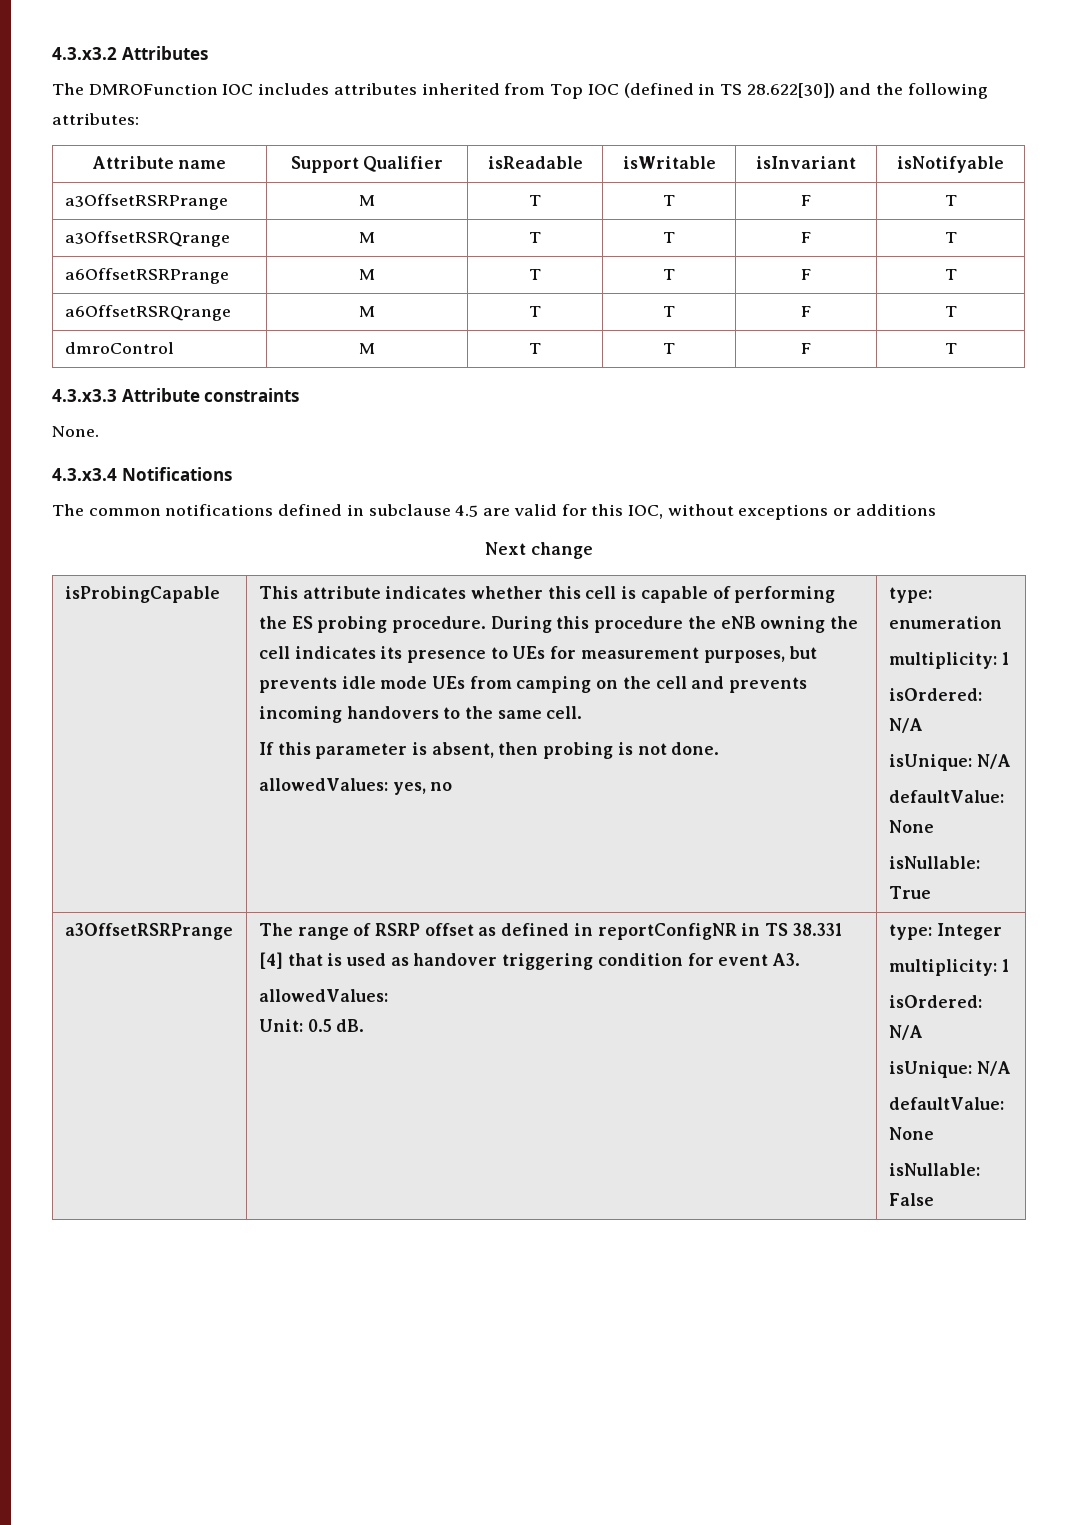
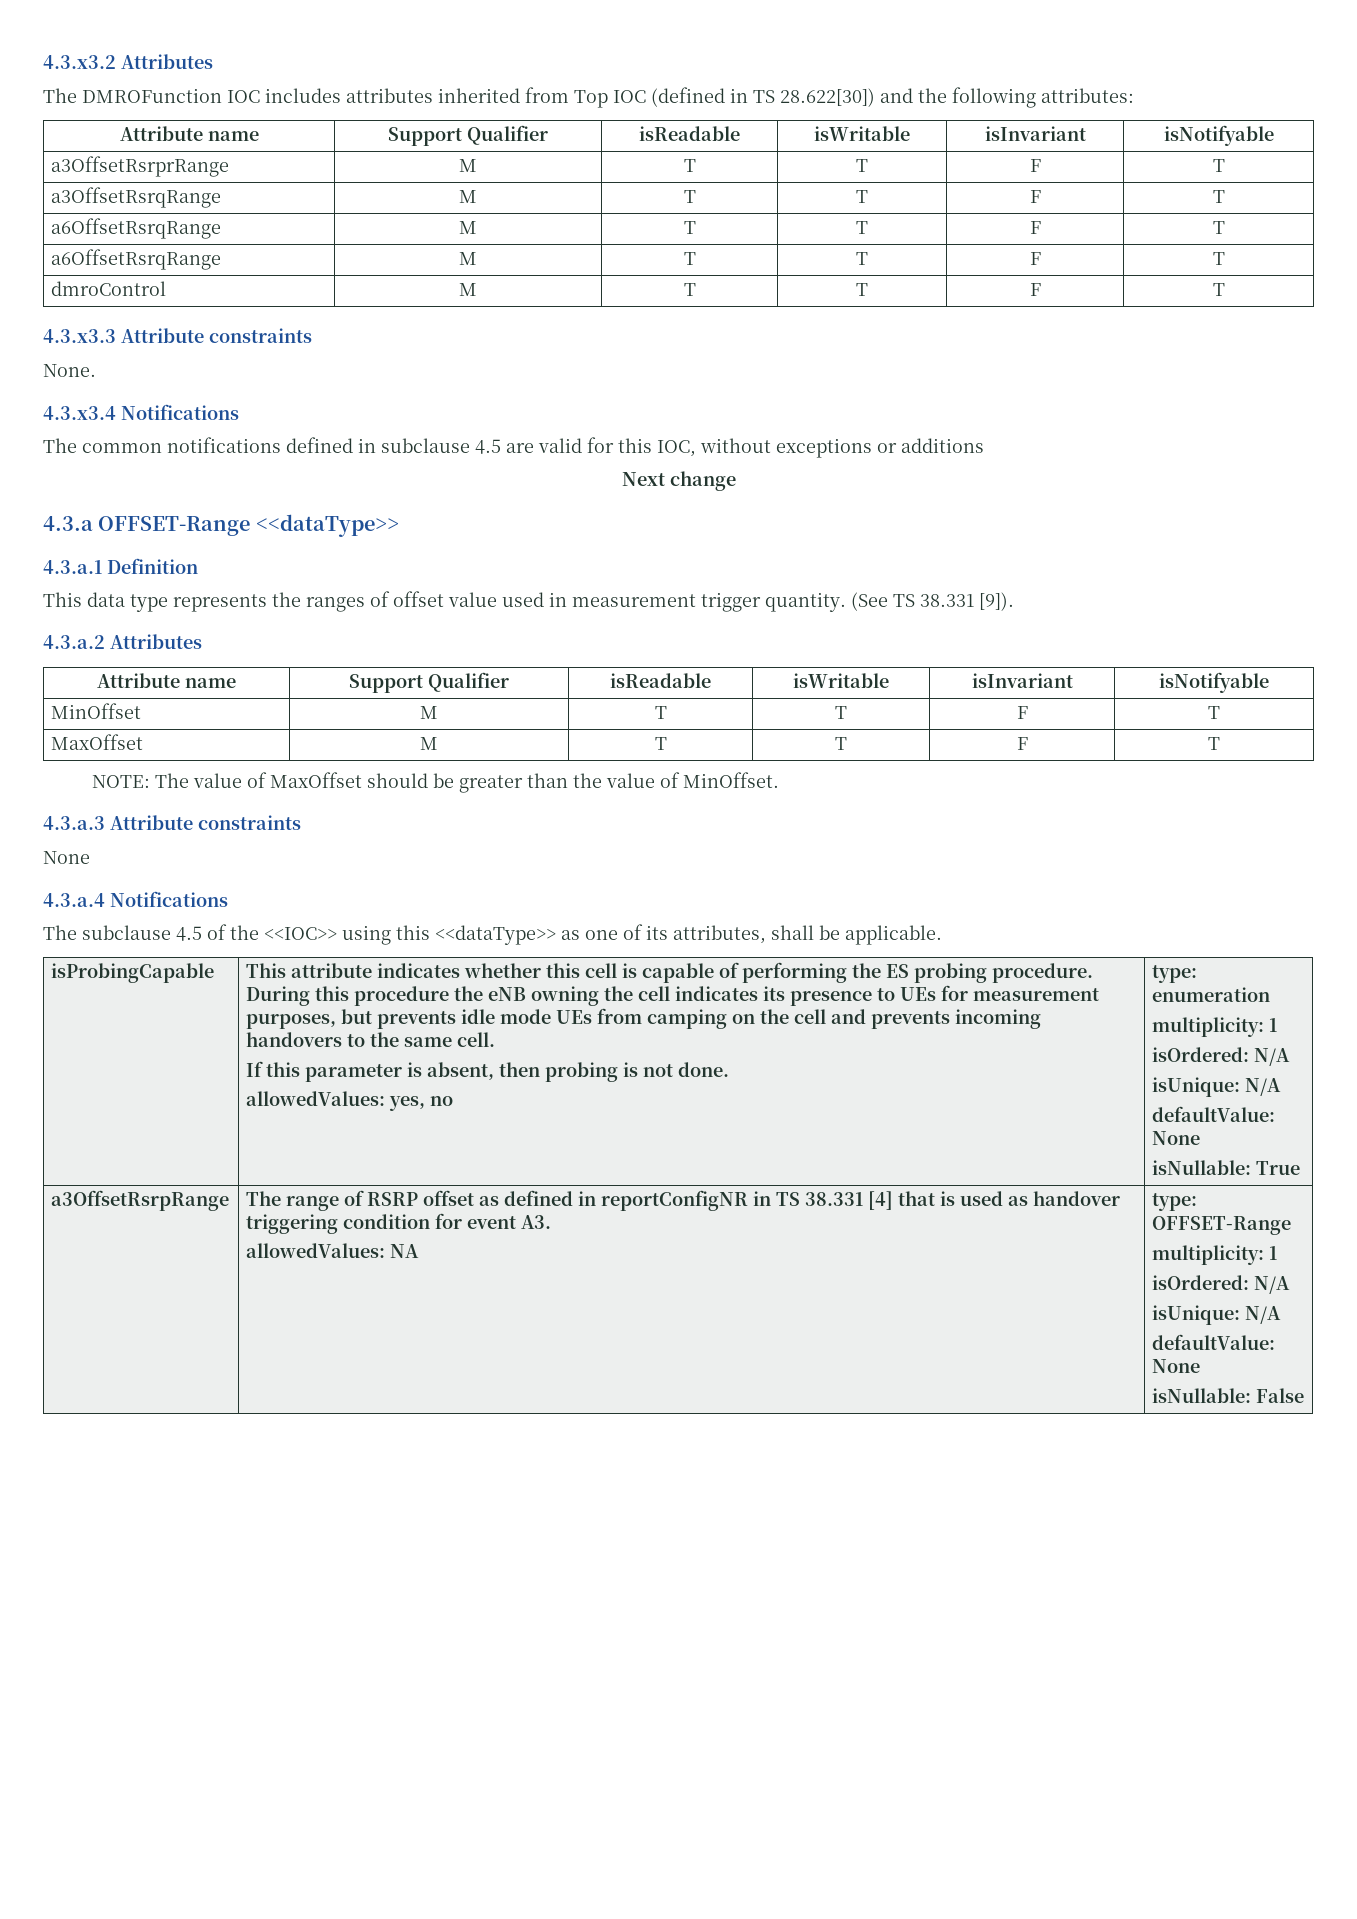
- a3OffsetRSRPrange | M | T | T | F | T
- a3OffsetRSRQrange | M | T | T | F | T
- a6OffsetRSRPrange | M | T | T | F | T
- a6OffsetRSRQrange | M | T | T | F | T
+ a3OffsetRsrprRange | M | T | T | F | T
+ a3OffsetRsrqRange | M | T | T | F | T
+ a6OffsetRsrqRange | M | T | T | F | T
+ a6OffsetRsrqRange | M | T | T | F | T
+ 4.3.a OFFSET-Range <<dataType>>
+ 4.3.a.1 Definition
+ This data type represents the ranges of offset value used in measurement trigger quantity. (See TS 38.331 [9]).
+ 4.3.a.2 Attributes
+ Attribute name | Support Qualifier | isReadable | isWritable | isInvariant | isNotifyable
+ MinOffset | M | T | T | F | T
+ MaxOffset | M | T | T | F | T
+ NOTE: The value of MaxOffset should be greater than the value of MinOffset.
+ 4.3.a.3 Attribute constraints
+ None
+ 4.3.a.4 Notifications
+ The subclause 4.5 of the <<IOC>> using this <<dataType>> as one of its attributes, shall be applicable.
- a3OffsetRSRPrange | The range of RSRP offset as defined in reportConfigNR in TS 38.331 [4] that is used as handover triggering condition for event A3.
- allowedValues:
- Unit: 0.5 dB. | type: Integer
+ a3OffsetRsrpRange | The range of RSRP offset as defined in reportConfigNR in TS 38.331 [4] that is used as handover triggering condition for event A3.
+ allowedValues: NA | type: OFFSET-Range

